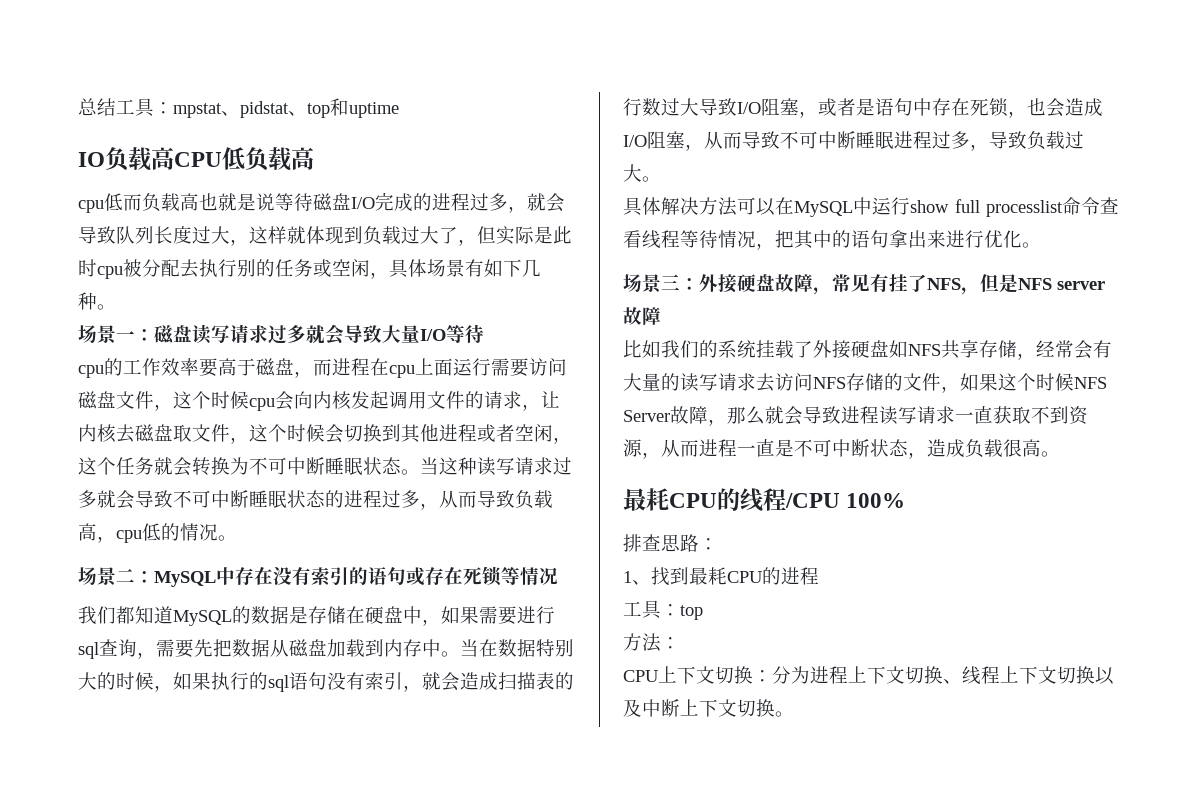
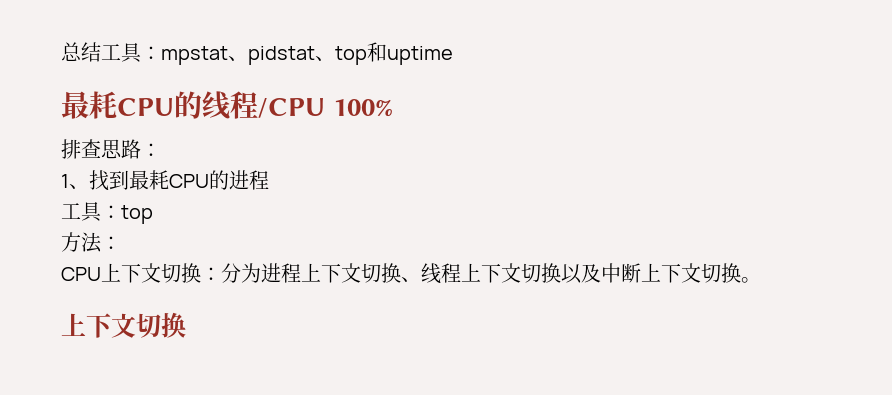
- IO负载高CPU低负载高
- cpu低而负载高也就是说等待磁盘I/O完成的进程过多，就会导致队列长度过大，这样就体现到负载过大了，但实际是此时cpu被分配去执行别的任务或空闲，具体场景有如下几种。
- 场景一：磁盘读写请求过多就会导致大量I/O等待
- cpu的工作效率要高于磁盘，而进程在cpu上面运行需要访问磁盘文件，这个时候cpu会向内核发起调用文件的请求，让内核去磁盘取文件，这个时候会切换到其他进程或者空闲，这个任务就会转换为不可中断睡眠状态。当这种读写请求过多就会导致不可中断睡眠状态的进程过多，从而导致负载高，cpu低的情况。
- 场景二：MySQL中存在没有索引的语句或存在死锁等情况
- 我们都知道MySQL的数据是存储在硬盘中，如果需要进行sql查询，需要先把数据从磁盘加载到内存中。当在数据特别大的时候，如果执行的sql语句没有索引，就会造成扫描表的行数过大导致I/O阻塞，或者是语句中存在死锁，也会造成I/O阻塞，从而导致不可中断睡眠进程过多，导致负载过大。
- 具体解决方法可以在MySQL中运行show full processlist命令查看线程等待情况，把其中的语句拿出来进行优化。
- 场景三：外接硬盘故障，常见有挂了NFS，但是NFS server故障
- 比如我们的系统挂载了外接硬盘如NFS共享存储，经常会有大量的读写请求去访问NFS存储的文件，如果这个时候NFS Server故障，那么就会导致进程读写请求一直获取不到资源，从而进程一直是不可中断状态，造成负载很高。
  CPU上下文切换：分为进程上下文切换、线程上下文切换以及中断上下文切换。
+ 上下文切换

